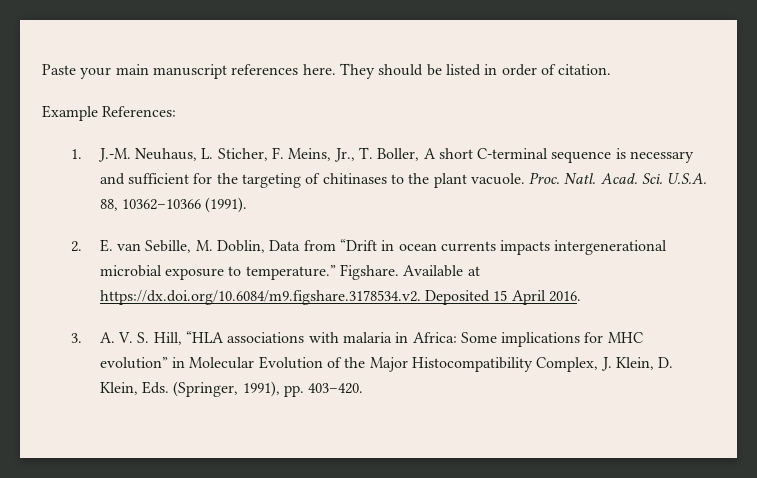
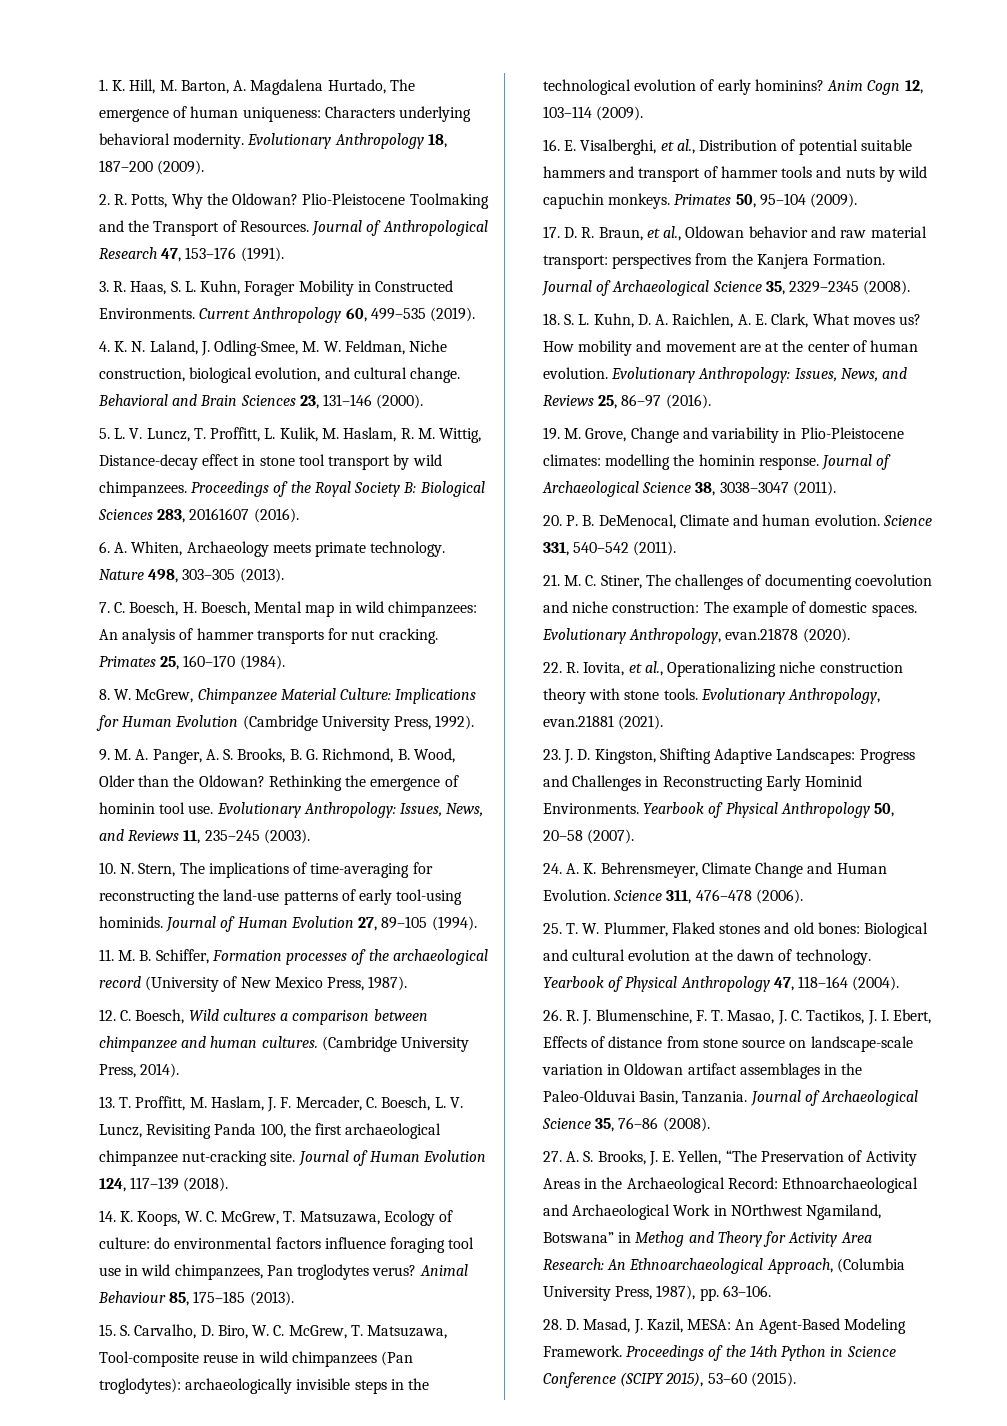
- Paste your main manuscript references here. They should be listed in order of citation.
- Example References:
- 1. J.-M. Neuhaus, L. Sticher, F. Meins, Jr., T. Boller, A short C-terminal sequence is necessary and sufficient for the targeting of chitinases to the plant vacuole. Proc. Natl. Acad. Sci. U.S.A. 88, 10362–10366 (1991).
- 2. E. van Sebille, M. Doblin, Data from “Drift in ocean currents impacts intergenerational microbial exposure to temperature.” Figshare. Available at https://dx.doi.org/10.6084/m9.figshare.3178534.v2. Deposited 15 April 2016.
- 3. A. V. S. Hill, “HLA associations with malaria in Africa: Some implications for MHC evolution” in Molecular Evolution of the Major Histocompatibility Complex, J. Klein, D. Klein, Eds. (Springer, 1991), pp. 403–420.
+ 1. K. Hill, M. Barton, A. Magdalena Hurtado, The emergence of human uniqueness: Characters underlying behavioral modernity. Evolutionary Anthropology 18, 187–200 (2009).
+ 2. R. Potts, Why the Oldowan? Plio-Pleistocene Toolmaking and the Transport of Resources. Journal of Anthropological Research 47, 153–176 (1991).
+ 3. R. Haas, S. L. Kuhn, Forager Mobility in Constructed Environments. Current Anthropology 60, 499–535 (2019).
+ 4. K. N. Laland, J. Odling-Smee, M. W. Feldman, Niche construction, biological evolution, and cultural change. Behavioral and Brain Sciences 23, 131–146 (2000).
+ 5. L. V. Luncz, T. Proffitt, L. Kulik, M. Haslam, R. M. Wittig, Distance-decay effect in stone tool transport by wild chimpanzees. Proceedings of the Royal Society B: Biological Sciences 283, 20161607 (2016).
+ 6. A. Whiten, Archaeology meets primate technology. Nature 498, 303–305 (2013).
+ 7. C. Boesch, H. Boesch, Mental map in wild chimpanzees: An analysis of hammer transports for nut cracking. Primates 25, 160–170 (1984).
+ 8. W. McGrew, Chimpanzee Material Culture: Implications for Human Evolution (Cambridge University Press, 1992).
+ 9. M. A. Panger, A. S. Brooks, B. G. Richmond, B. Wood, Older than the Oldowan? Rethinking the emergence of hominin tool use. Evolutionary Anthropology: Issues, News, and Reviews 11, 235–245 (2003).
+ 10. N. Stern, The implications of time-averaging for reconstructing the land-use patterns of early tool-using hominids. Journal of Human Evolution 27, 89–105 (1994).
+ 11. M. B. Schiffer, Formation processes of the archaeological record (University of New Mexico Press, 1987).
+ 12. C. Boesch, Wild cultures a comparison between chimpanzee and human cultures. (Cambridge University Press, 2014).
+ 13. T. Proffitt, M. Haslam, J. F. Mercader, C. Boesch, L. V. Luncz, Revisiting Panda 100, the first archaeological chimpanzee nut-cracking site. Journal of Human Evolution 124, 117–139 (2018).
+ 14. K. Koops, W. C. McGrew, T. Matsuzawa, Ecology of culture: do environmental factors influence foraging tool use in wild chimpanzees, Pan troglodytes verus? Animal Behaviour 85, 175–185 (2013).
+ 15. S. Carvalho, D. Biro, W. C. McGrew, T. Matsuzawa, Tool-composite reuse in wild chimpanzees (Pan troglodytes): archaeologically invisible steps in the technological evolution of early hominins? Anim Cogn 12, 103–114 (2009).
+ 16. E. Visalberghi, et al., Distribution of potential suitable hammers and transport of hammer tools and nuts by wild capuchin monkeys. Primates 50, 95–104 (2009).
+ 17. D. R. Braun, et al., Oldowan behavior and raw material transport: perspectives from the Kanjera Formation. Journal of Archaeological Science 35, 2329–2345 (2008).
+ 18. S. L. Kuhn, D. A. Raichlen, A. E. Clark, What moves us? How mobility and movement are at the center of human evolution. Evolutionary Anthropology: Issues, News, and Reviews 25, 86–97 (2016).
+ 19. M. Grove, Change and variability in Plio-Pleistocene climates: modelling the hominin response. Journal of Archaeological Science 38, 3038–3047 (2011).
+ 20. P. B. DeMenocal, Climate and human evolution. Science 331, 540–542 (2011).
+ 21. M. C. Stiner, The challenges of documenting coevolution and niche construction: The example of domestic spaces. Evolutionary Anthropology, evan.21878 (2020).
+ 22. R. Iovita, et al., Operationalizing niche construction theory with stone tools. Evolutionary Anthropology, evan.21881 (2021).
+ 23. J. D. Kingston, Shifting Adaptive Landscapes: Progress and Challenges in Reconstructing Early Hominid Environments. Yearbook of Physical Anthropology 50, 20–58 (2007).
+ 24. A. K. Behrensmeyer, Climate Change and Human Evolution. Science 311, 476–478 (2006).
+ 25. T. W. Plummer, Flaked stones and old bones: Biological and cultural evolution at the dawn of technology. Yearbook of Physical Anthropology 47, 118–164 (2004).
+ 26. R. J. Blumenschine, F. T. Masao, J. C. Tactikos, J. I. Ebert, Effects of distance from stone source on landscape-scale variation in Oldowan artifact assemblages in the Paleo-Olduvai Basin, Tanzania. Journal of Archaeological Science 35, 76–86 (2008).
+ 27. A. S. Brooks, J. E. Yellen, “The Preservation of Activity Areas in the Archaeological Record: Ethnoarchaeological and Archaeological Work in NOrthwest Ngamiland, Botswana” in Methog and Theory for Activity Area Research: An Ethnoarchaeological Approach, (Columbia University Press, 1987), pp. 63–106.
+ 28. D. Masad, J. Kazil, MESA: An Agent-Based Modeling Framework. Proceedings of the 14th Python in Science Conference (SCIPY 2015), 53–60 (2015).

